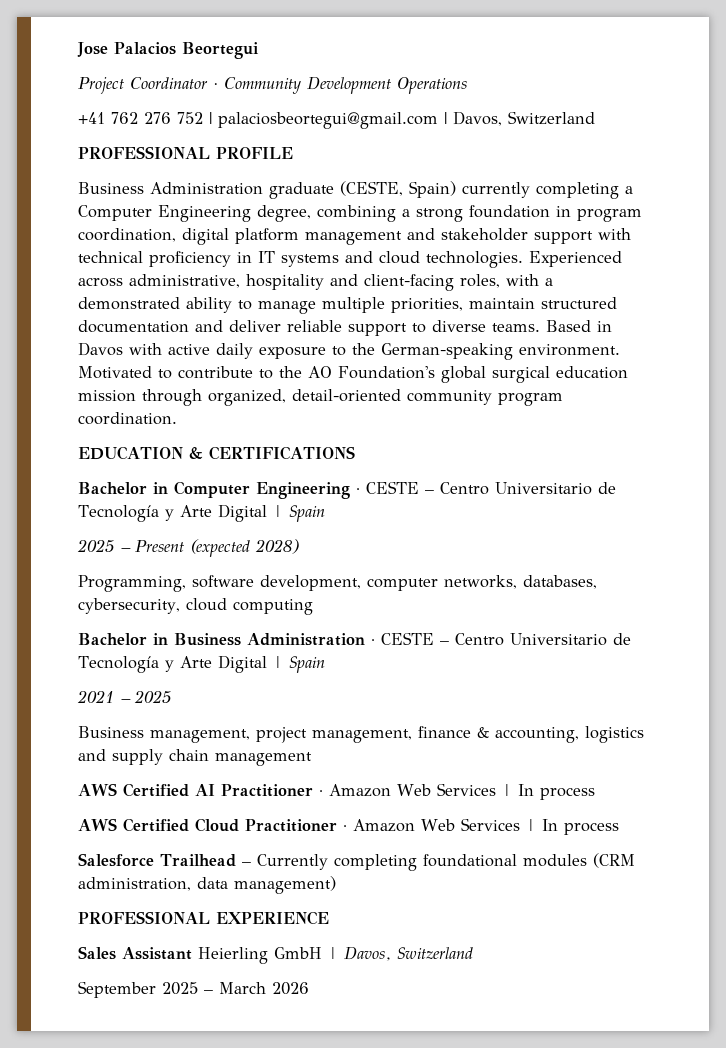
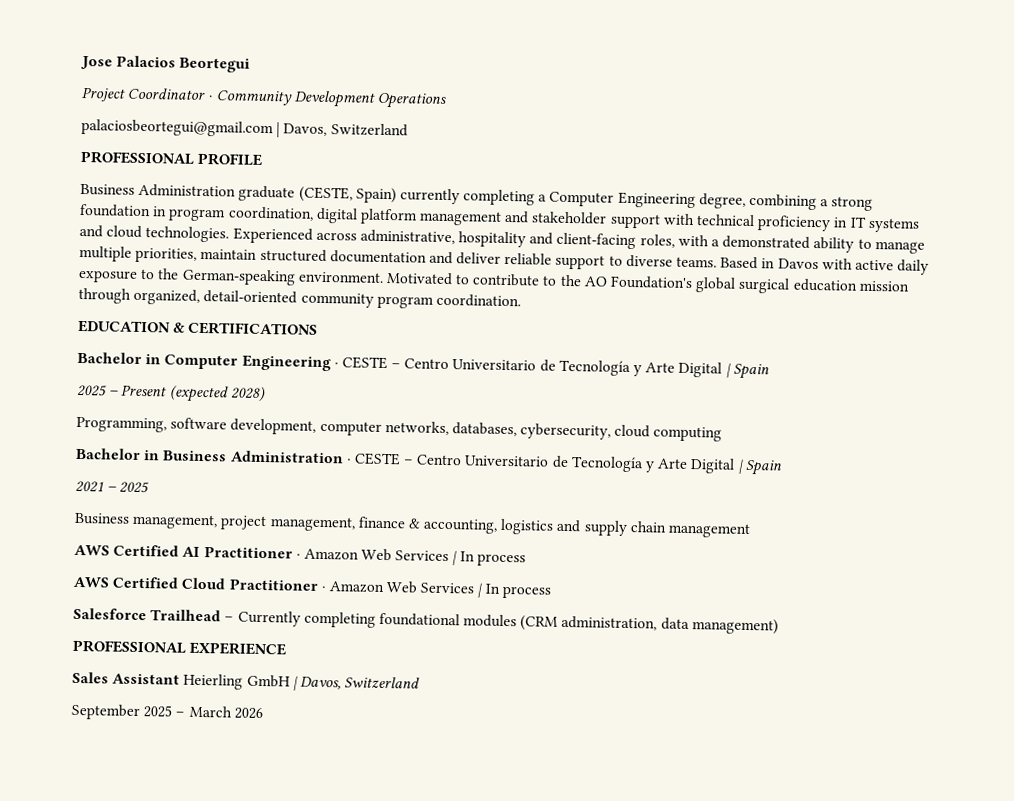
- +41 762 276 752 | palaciosbeortegui@gmail.com | Davos, Switzerland
+ palaciosbeortegui@gmail.com | Davos, Switzerland

